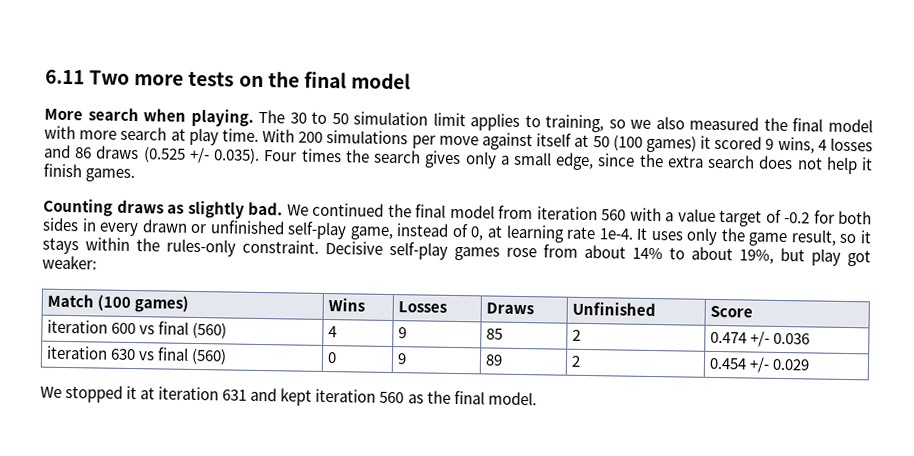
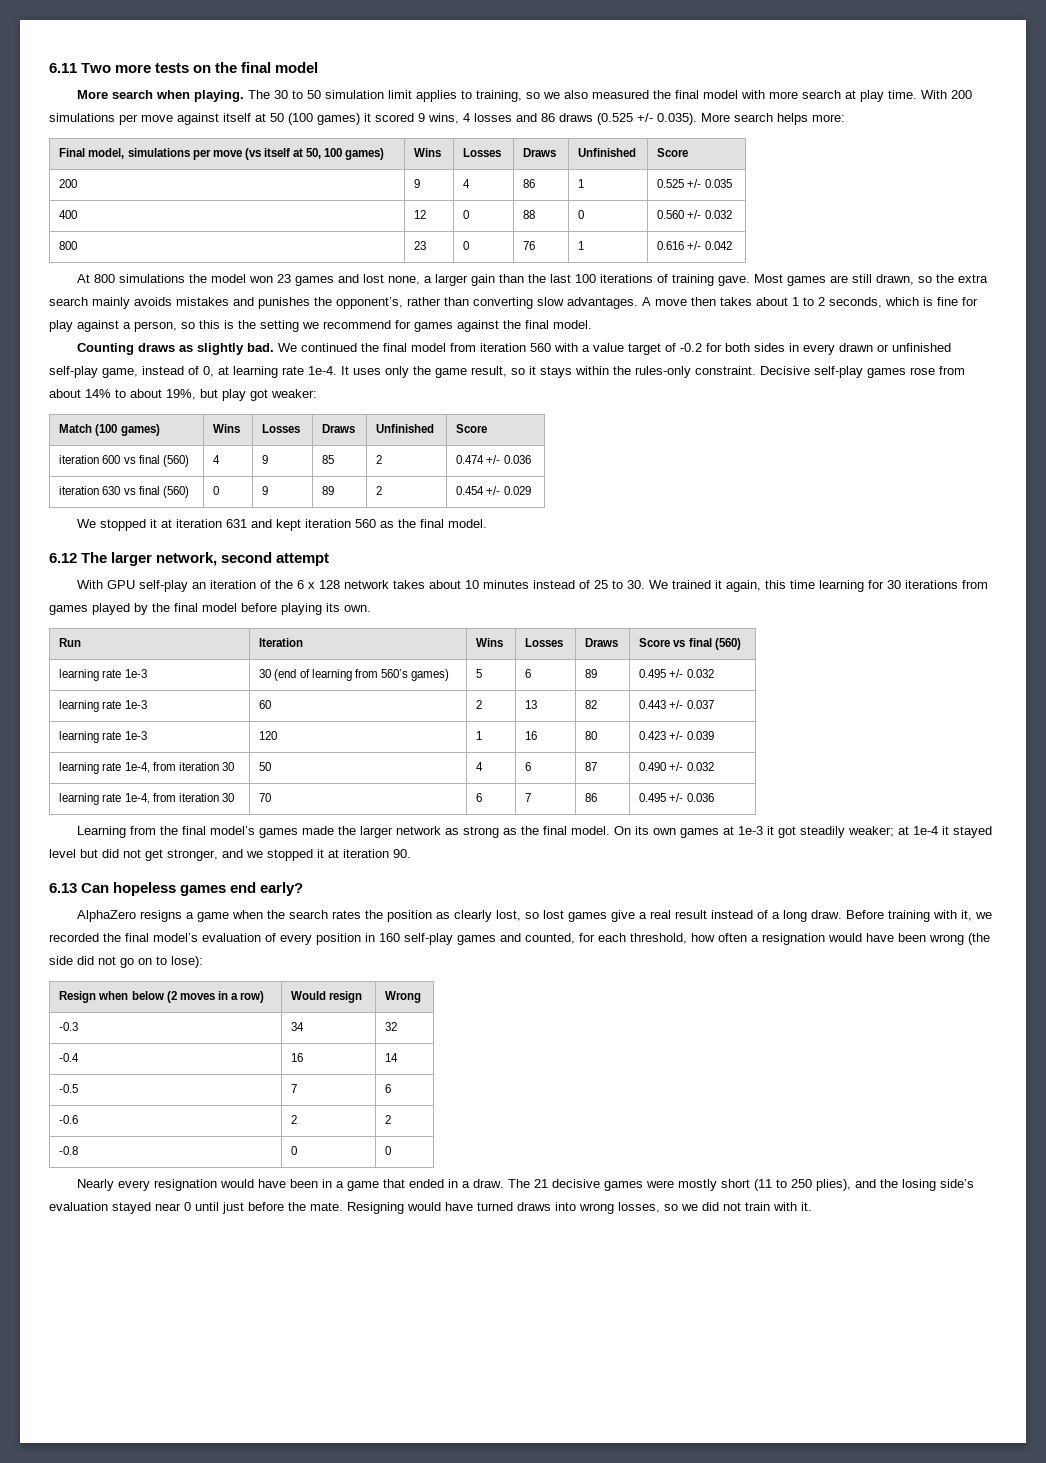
- With 200 simulations per move against itself at 50 (100 games) it scored 9 wins, 4 losses and 86 draws (0.525 +/- 0.035). Four times the search gives only a small edge, since the extra search does not help it finish games.
+ With 200 simulations per move against itself at 50 (100 games) it scored 9 wins, 4 losses and 86 draws (0.525 +/- 0.035). More search helps more:
+ Final model, simulations per move (vs itself at 50, 100 games) | Wins | Losses | Draws | Unfinished | Score
+ 200 | 9 | 4 | 86 | 1 | 0.525 +/- 0.035
+ 400 | 12 | 0 | 88 | 0 | 0.560 +/- 0.032
+ 800 | 23 | 0 | 76 | 1 | 0.616 +/- 0.042
+ At 800 simulations the model won 23 games and lost none, a larger gain than the last 100 iterations of training gave. Most games are still drawn, so the extra search mainly avoids mistakes and punishes the opponent’s, rather than converting slow advantages. A move then takes about 1 to 2 seconds, which is fine for play against a person, so this is the setting we recommend for games against the final model.
+ 6.12 The larger network, second attempt
+ With GPU self-play an iteration of the 6 x 128 network takes about 10 minutes instead of 25 to 30. We trained it again, this time learning for 30 iterations from games played by the final model before playing its own.
+ Run | Iteration | Wins | Losses | Draws | Score vs final (560)
+ learning rate 1e-3 | 30 (end of learning from 560’s games) | 5 | 6 | 89 | 0.495 +/- 0.032
+ learning rate 1e-3 | 60 | 2 | 13 | 82 | 0.443 +/- 0.037
+ learning rate 1e-3 | 120 | 1 | 16 | 80 | 0.423 +/- 0.039
+ learning rate 1e-4, from iteration 30 | 50 | 4 | 6 | 87 | 0.490 +/- 0.032
+ learning rate 1e-4, from iteration 30 | 70 | 6 | 7 | 86 | 0.495 +/- 0.036
+ Learning from the final model’s games made the larger network as strong as the final model. On its own games at 1e-3 it got steadily weaker; at 1e-4 it stayed level but did not get stronger, and we stopped it at iteration 90.
+ 6.13 Can hopeless games end early?
+ AlphaZero resigns a game when the search rates the position as clearly lost, so lost games give a real result instead of a long draw. Before training with it, we recorded the final model’s evaluation of every position in 160 self-play games and counted, for each threshold, how often a resignation would have been wrong (the side did not go on to lose):
+ Resign when below (2 moves in a row) | Would resign | Wrong
+ -0.3 | 34 | 32
+ -0.4 | 16 | 14
+ -0.5 | 7 | 6
+ -0.6 | 2 | 2
+ -0.8 | 0 | 0
+ Nearly every resignation would have been in a game that ended in a draw. The 21 decisive games were mostly short (11 to 250 plies), and the losing side’s evaluation stayed near 0 until just before the mate. Resigning would have turned draws into wrong losses, so we did not train with it.

